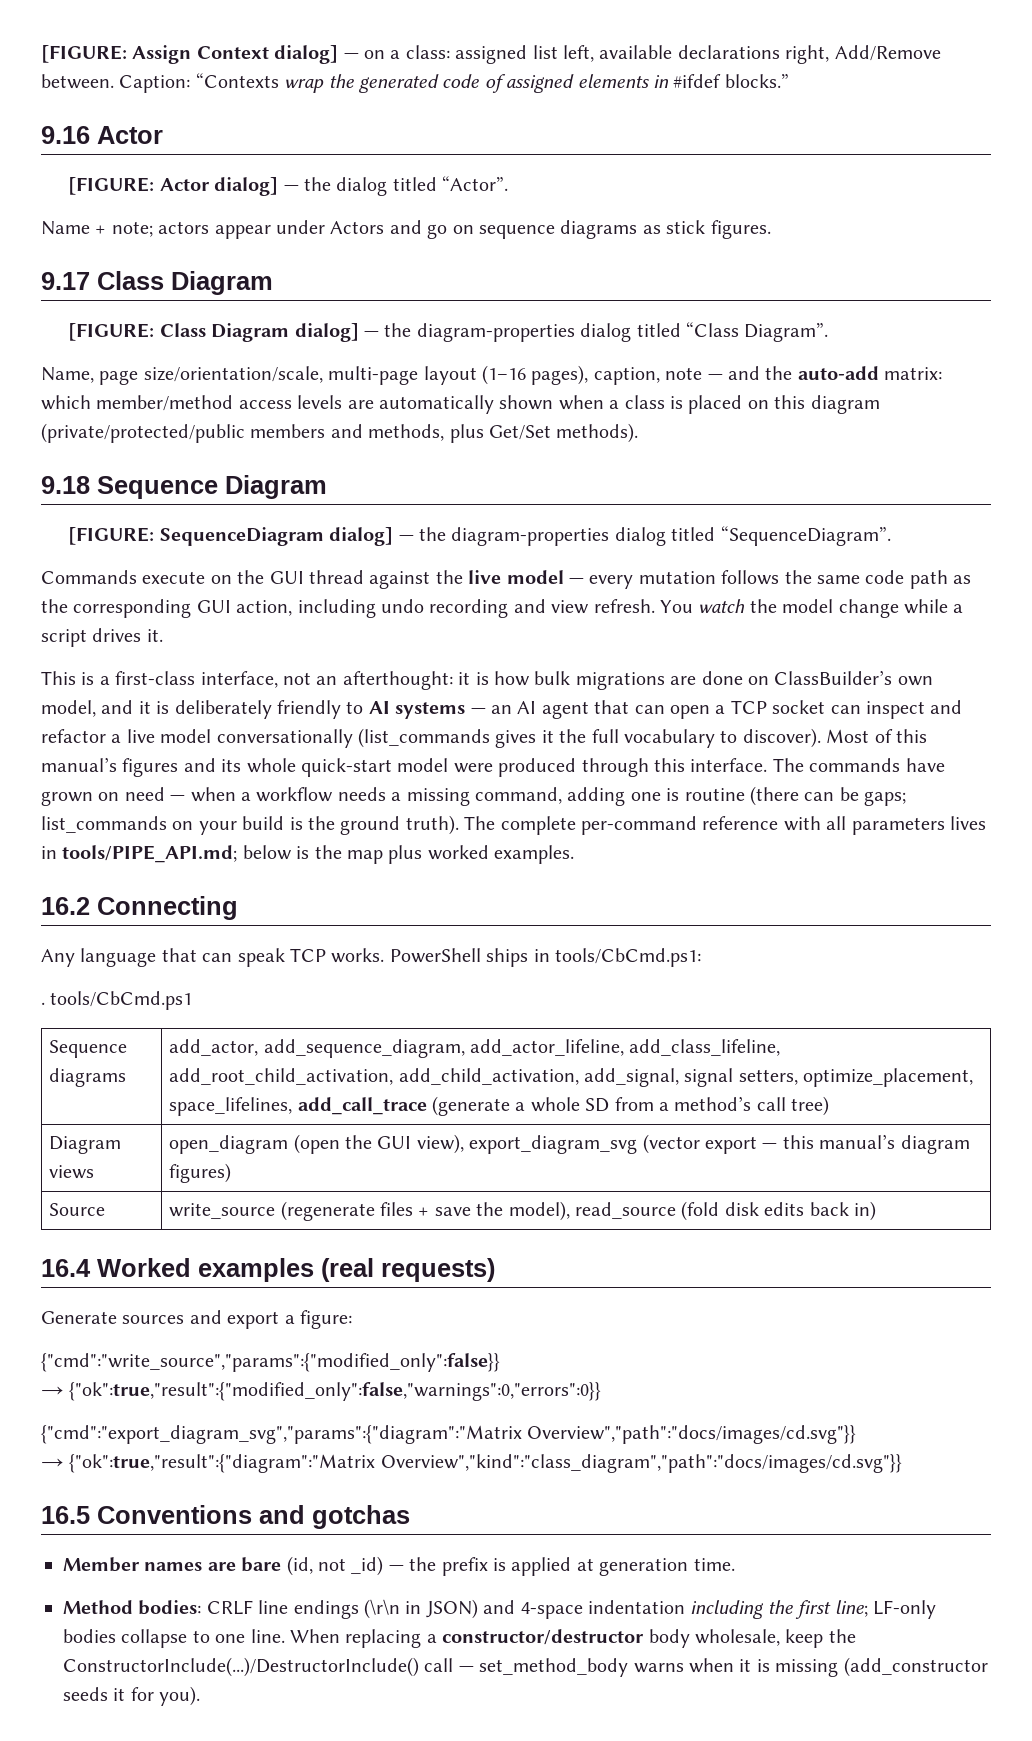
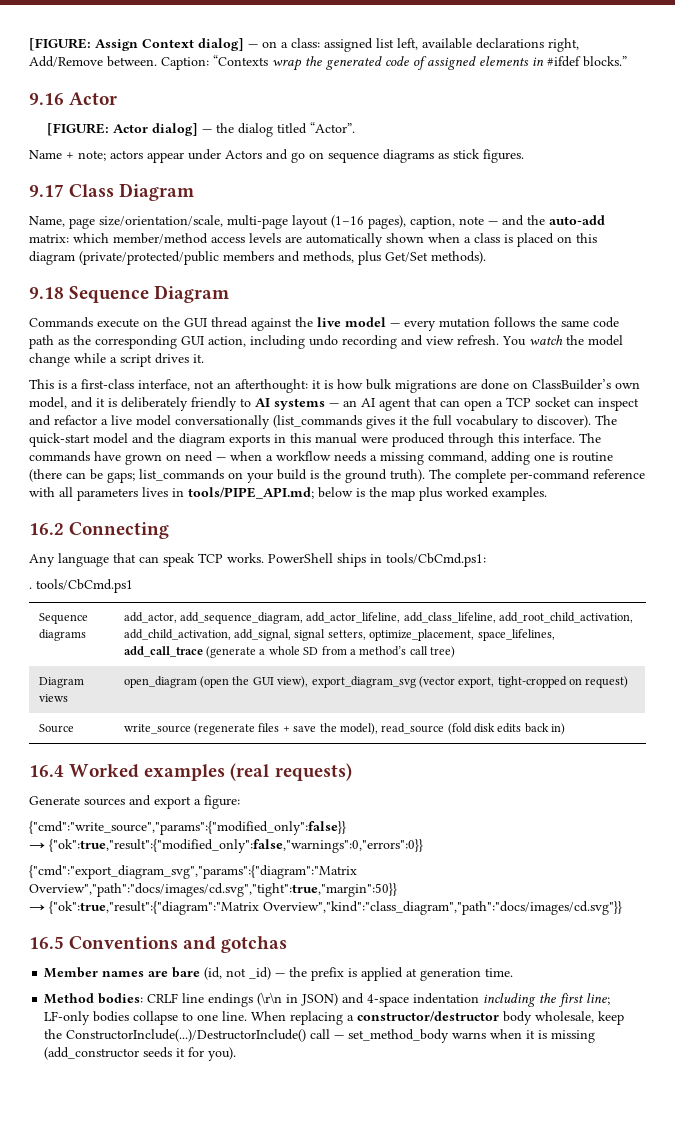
- [FIGURE: Class Diagram dialog] — the diagram-properties dialog titled “Class Diagram”.
- [FIGURE: SequenceDiagram dialog] — the diagram-properties dialog titled “SequenceDiagram”.
- Most of this manual’s figures and its whole quick-start model were produced through this interface.
+ The quick-start model and the diagram exports in this manual were produced through this interface.
- Diagram views | open_diagram (open the GUI view), export_diagram_svg (vector export — this manual’s diagram figures)
+ Diagram views | open_diagram (open the GUI view), export_diagram_svg (vector export, tight-cropped on request)
- {"cmd":"export_diagram_svg","params":{"diagram":"Matrix Overview","path":"docs/images/cd.svg"}}
+ {"cmd":"export_diagram_svg","params":{"diagram":"Matrix Overview","path":"docs/images/cd.svg","tight":true,"margin":50}}

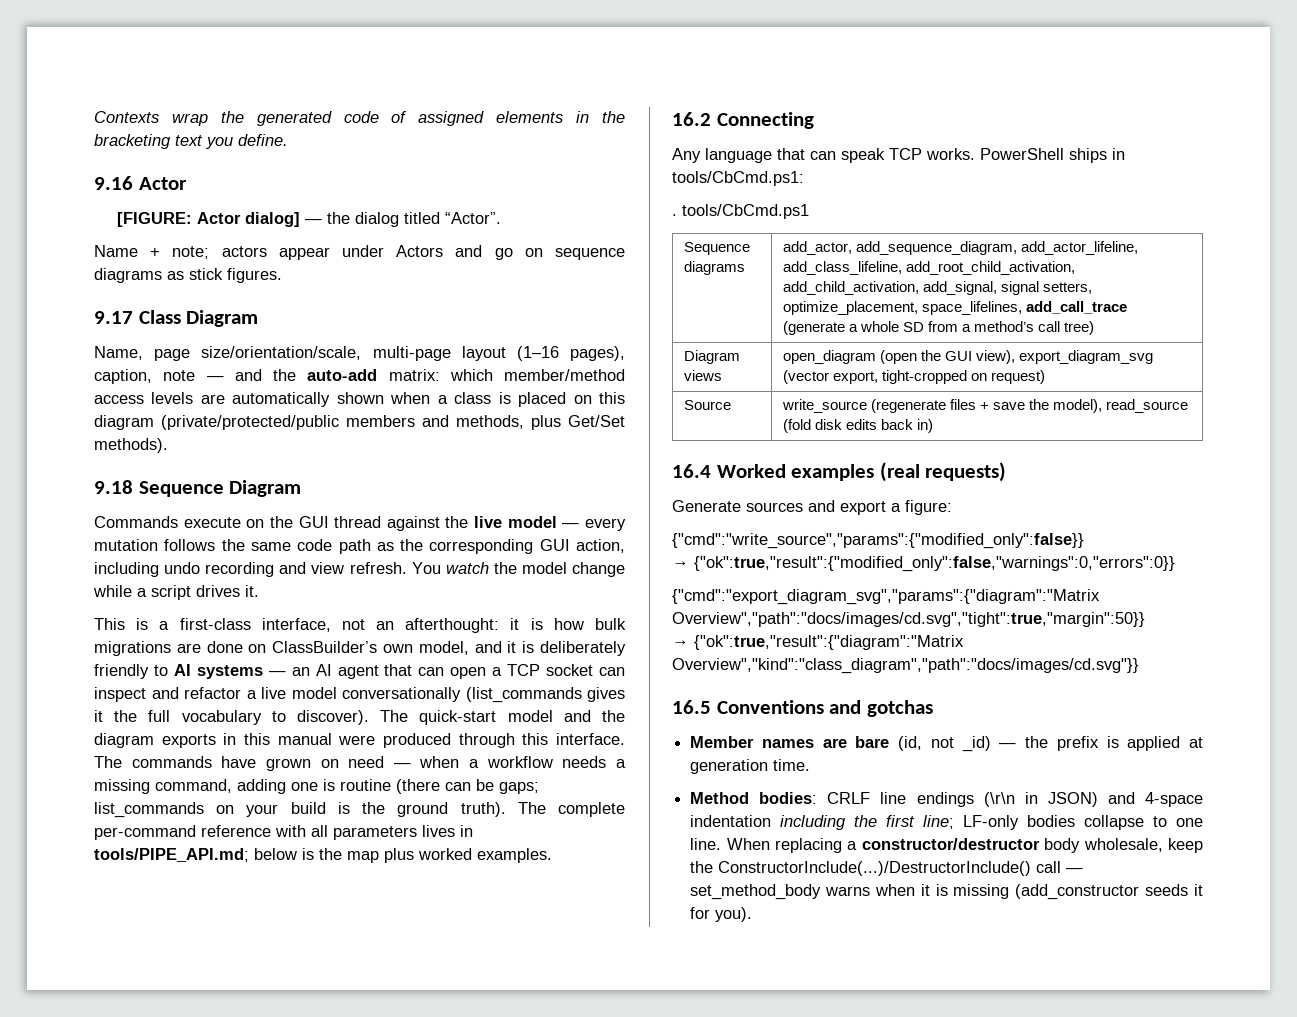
- [FIGURE: Assign Context dialog] — on a class: assigned list left, available declarations right, Add/Remove between. Caption: “Contexts wrap the generated code of assigned elements in #ifdef blocks.”
+ Contexts wrap the generated code of assigned elements in the bracketing text you define.

